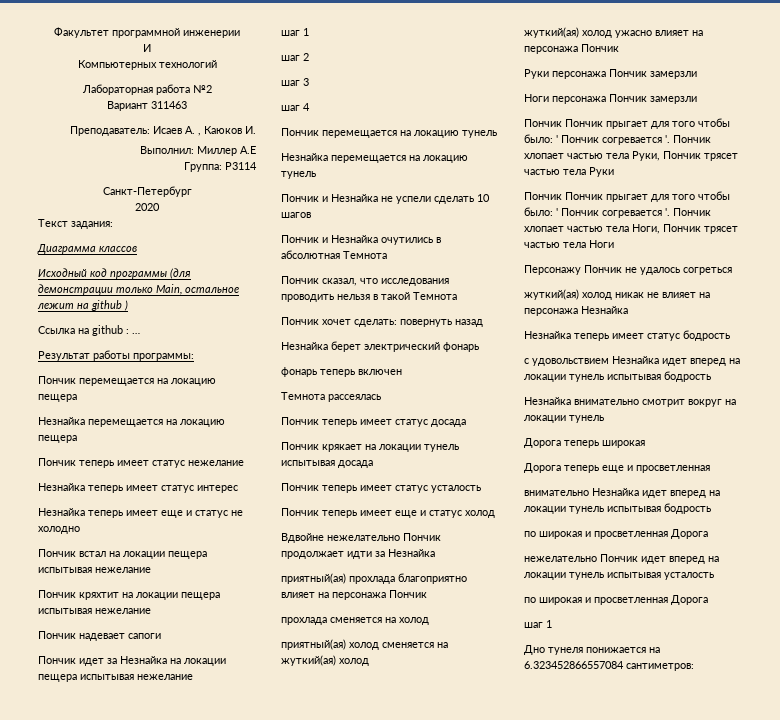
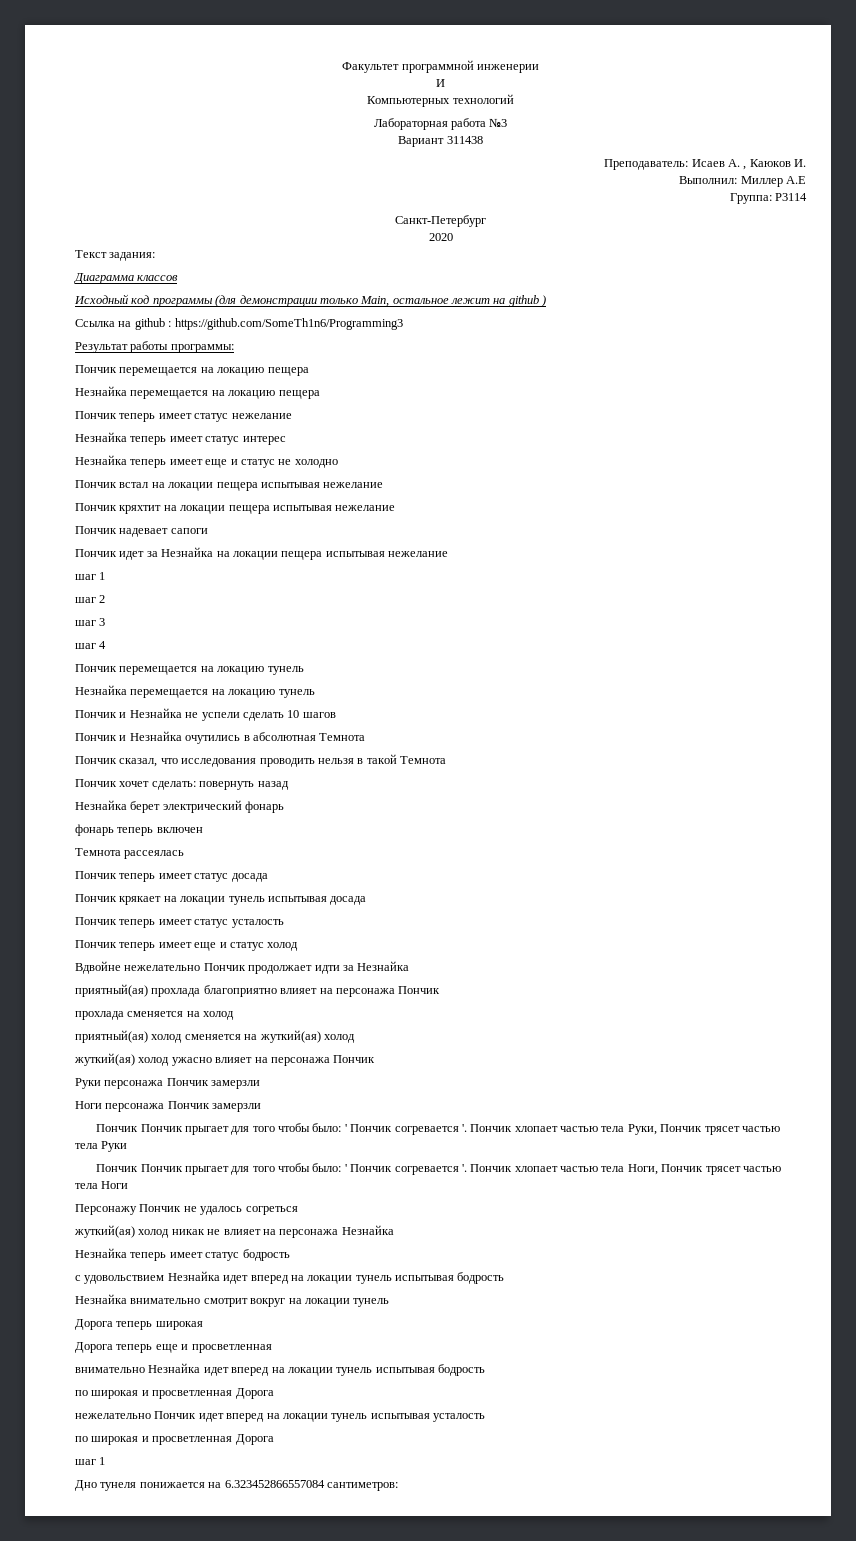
- Лабораторная работа №2
+ Лабораторная работа №3
- Вариант 311463
+ Вариант 311438
- Ссылка на github : …
+ Ссылка на github : https://github.com/SomeTh1n6/Programming3

